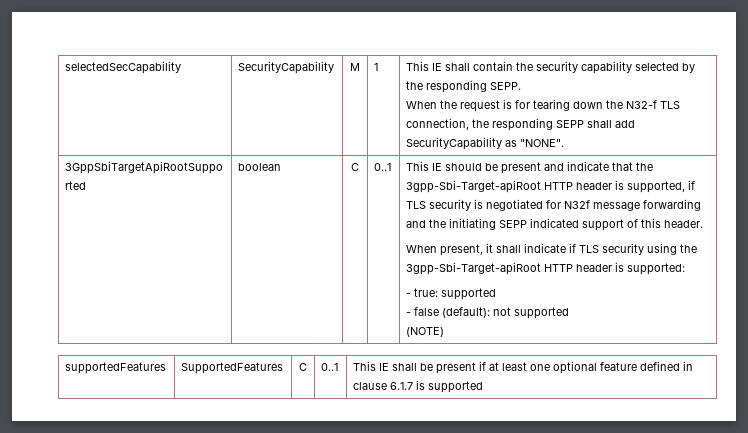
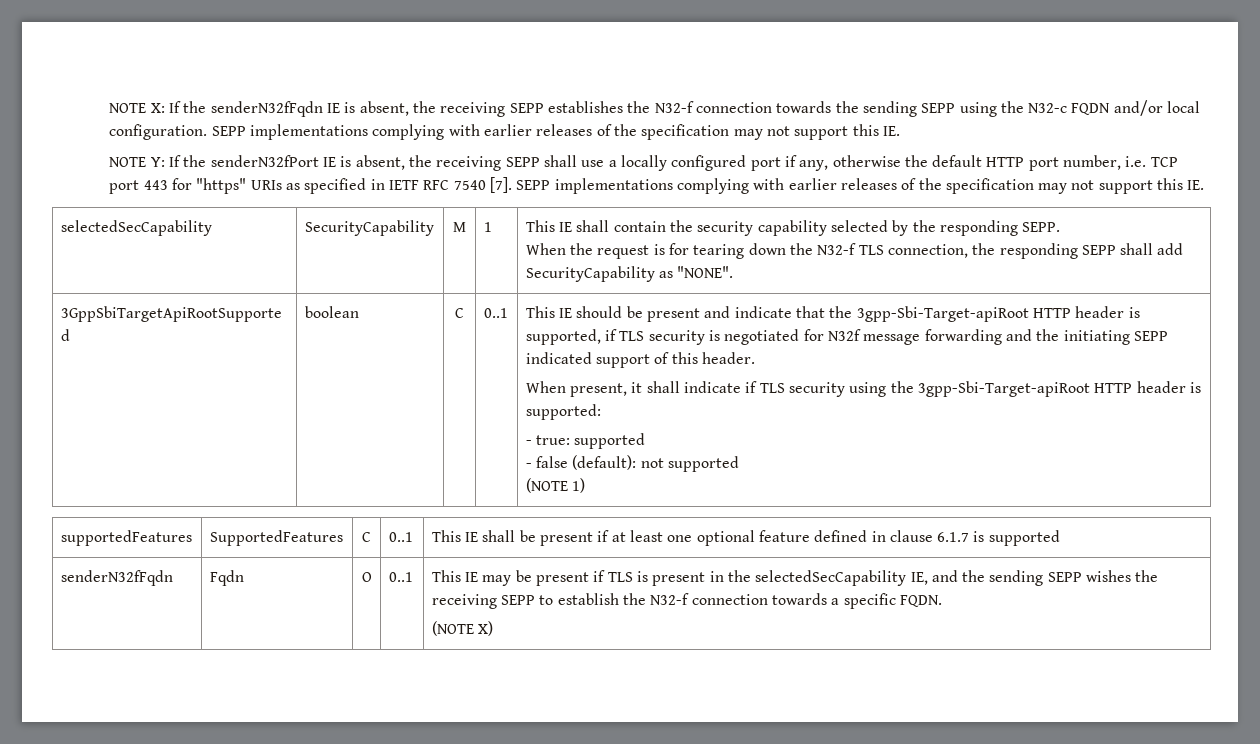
+ NOTE X: If the senderN32fFqdn IE is absent, the receiving SEPP establishes the N32-f connection towards the sending SEPP using the N32-c FQDN and/or local configuration. SEPP implementations complying with earlier releases of the specification may not support this IE.
+ NOTE Y: If the senderN32fPort IE is absent, the receiving SEPP shall use a locally configured port if any, otherwise the default HTTP port number, i.e. TCP port 443 for "https" URIs as specified in IETF RFC 7540 [7]. SEPP implementations complying with earlier releases of the specification may not support this IE.
- (NOTE)
+ (NOTE 1)
+ senderN32fFqdn | Fqdn | O | 0..1 | This IE may be present if TLS is present in the selectedSecCapability IE, and the sending SEPP wishes the receiving SEPP to establish the N32-f connection towards a specific FQDN.
+ (NOTE X)

